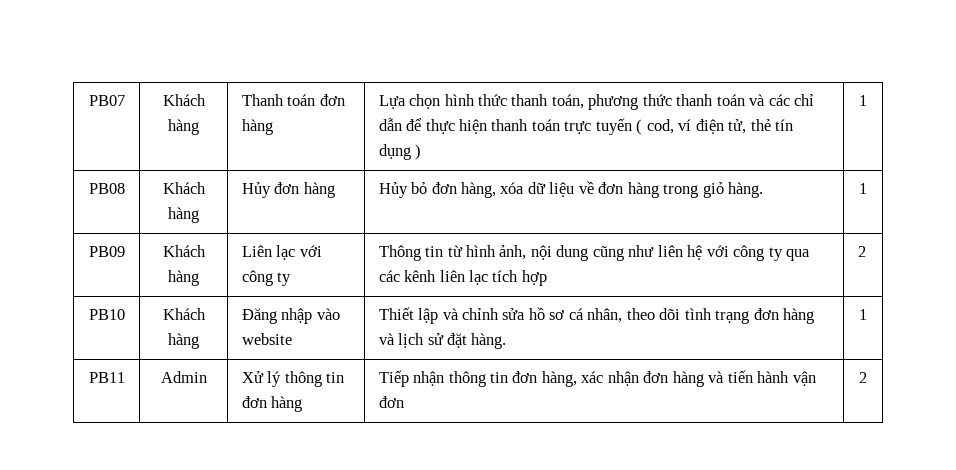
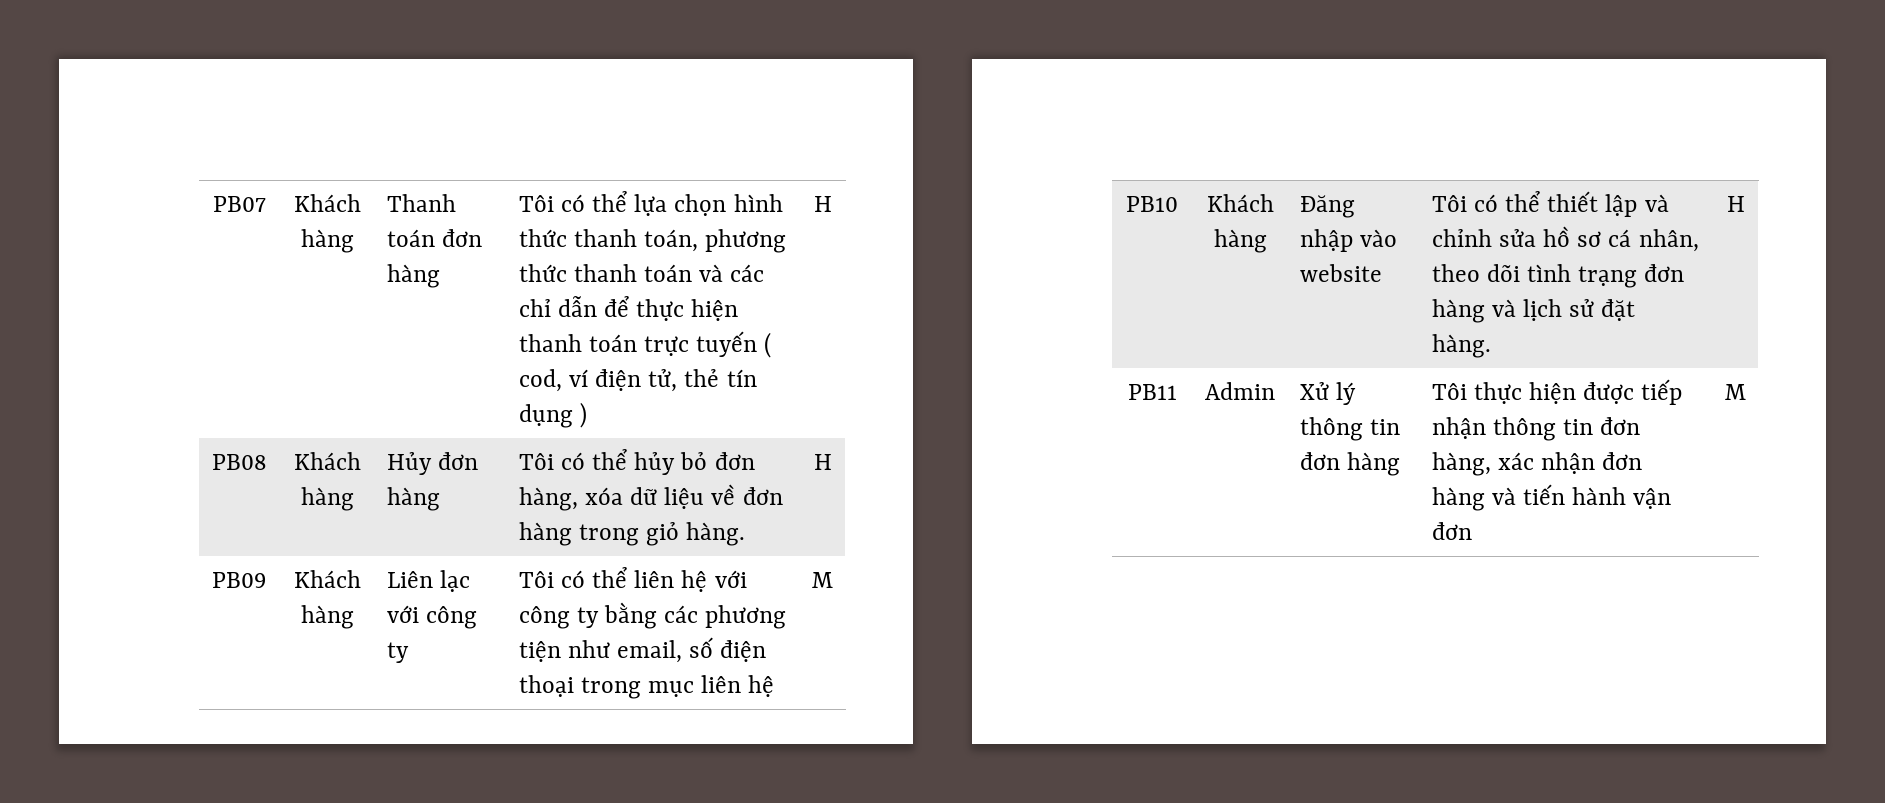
- Lựa chọn hình thức thanh toán, phương thức thanh toán và các chỉ dẫn để thực hiện thanh toán trực tuyến ( cod, ví điện tử, thẻ tín dụng ) | 1
+ Tôi có thể lựa chọn hình thức thanh toán, phương thức thanh toán và các chỉ dẫn để thực hiện thanh toán trực tuyến ( cod, ví điện tử, thẻ tín dụng ) | H
- PB08 | Khách hàng | Hủy đơn hàng | Hủy bỏ đơn hàng, xóa dữ liệu về đơn hàng trong giỏ hàng. | 1
+ PB08 | Khách hàng | Hủy đơn hàng | Tôi có thể hủy bỏ đơn hàng, xóa dữ liệu về đơn hàng trong giỏ hàng. | H
- PB09 | Khách hàng | Liên lạc với công ty | Thông tin từ hình ảnh, nội dung cũng như liên hệ với công ty qua các kênh liên lạc tích hợp | 2
+ PB09 | Khách hàng | Liên lạc với công ty | Tôi có thể liên hệ với công ty bằng các phương tiện như email, số điện thoại trong mục liên hệ | M
- PB10 | Khách hàng | Đăng nhập vào website | Thiết lập và chỉnh sửa hồ sơ cá nhân, theo dõi tình trạng đơn hàng và lịch sử đặt hàng. | 1
+ PB10 | Khách hàng | Đăng nhập vào website | Tôi có thể thiết lập và chỉnh sửa hồ sơ cá nhân, theo dõi tình trạng đơn hàng và lịch sử đặt hàng. | H
- PB11 | Admin | Xử lý thông tin đơn hàng | Tiếp nhận thông tin đơn hàng, xác nhận đơn hàng và tiến hành vận đơn | 2
+ PB11 | Admin | Xử lý thông tin đơn hàng | Tôi thực hiện được tiếp nhận thông tin đơn hàng, xác nhận đơn hàng và tiến hành vận đơn | M

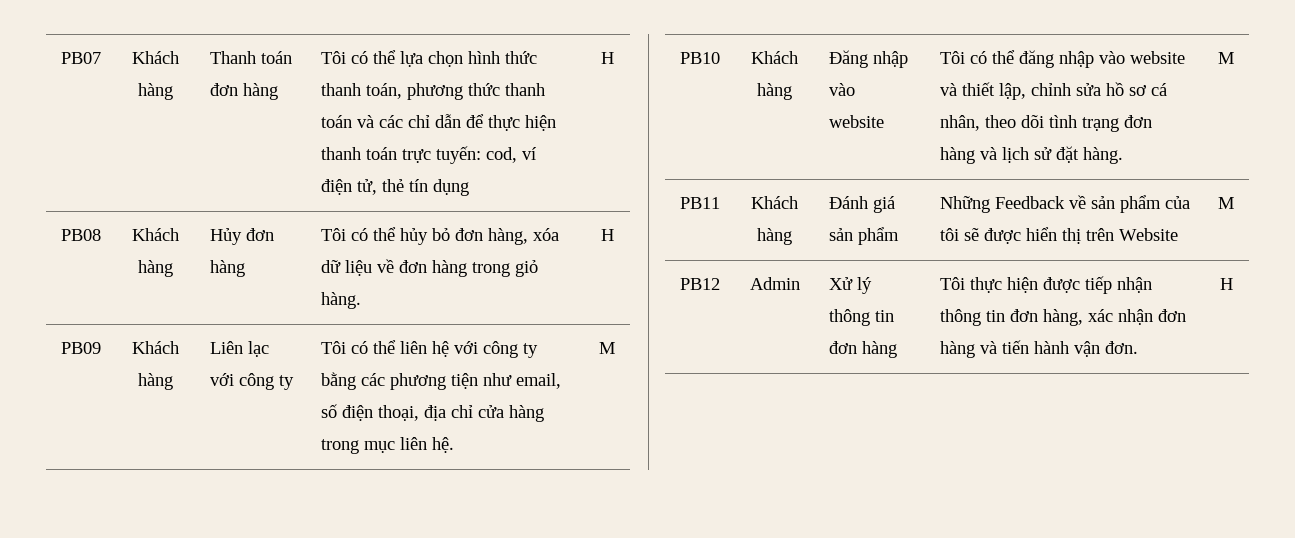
- Tôi có thể lựa chọn hình thức thanh toán, phương thức thanh toán và các chỉ dẫn để thực hiện thanh toán trực tuyến ( cod, ví điện tử, thẻ tín dụng )
+ Tôi có thể lựa chọn hình thức thanh toán, phương thức thanh toán và các chỉ dẫn để thực hiện thanh toán trực tuyến: cod, ví điện tử, thẻ tín dụng
- PB09 | Khách hàng | Liên lạc với công ty | Tôi có thể liên hệ với công ty bằng các phương tiện như email, số điện thoại trong mục liên hệ | M
+ PB09 | Khách hàng | Liên lạc với công ty | Tôi có thể liên hệ với công ty bằng các phương tiện như email, số điện thoại, địa chỉ cửa hàng trong mục liên hệ. | M
- PB10 | Khách hàng | Đăng nhập vào website | Tôi có thể thiết lập và chỉnh sửa hồ sơ cá nhân, theo dõi tình trạng đơn hàng và lịch sử đặt hàng. | H
+ PB10 | Khách hàng | Đăng nhập vào website | Tôi có thể đăng nhập vào website và thiết lập, chỉnh sửa hồ sơ cá nhân, theo dõi tình trạng đơn hàng và lịch sử đặt hàng. | M
- PB11 | Admin | Xử lý thông tin đơn hàng | Tôi thực hiện được tiếp nhận thông tin đơn hàng, xác nhận đơn hàng và tiến hành vận đơn | M
+ PB11 | Khách hàng | Đánh giá sản phẩm | Những Feedback về sản phẩm của tôi sẽ được hiển thị trên Website | M
+ PB12 | Admin | Xử lý thông tin đơn hàng | Tôi thực hiện được tiếp nhận thông tin đơn hàng, xác nhận đơn hàng và tiến hành vận đơn. | H

